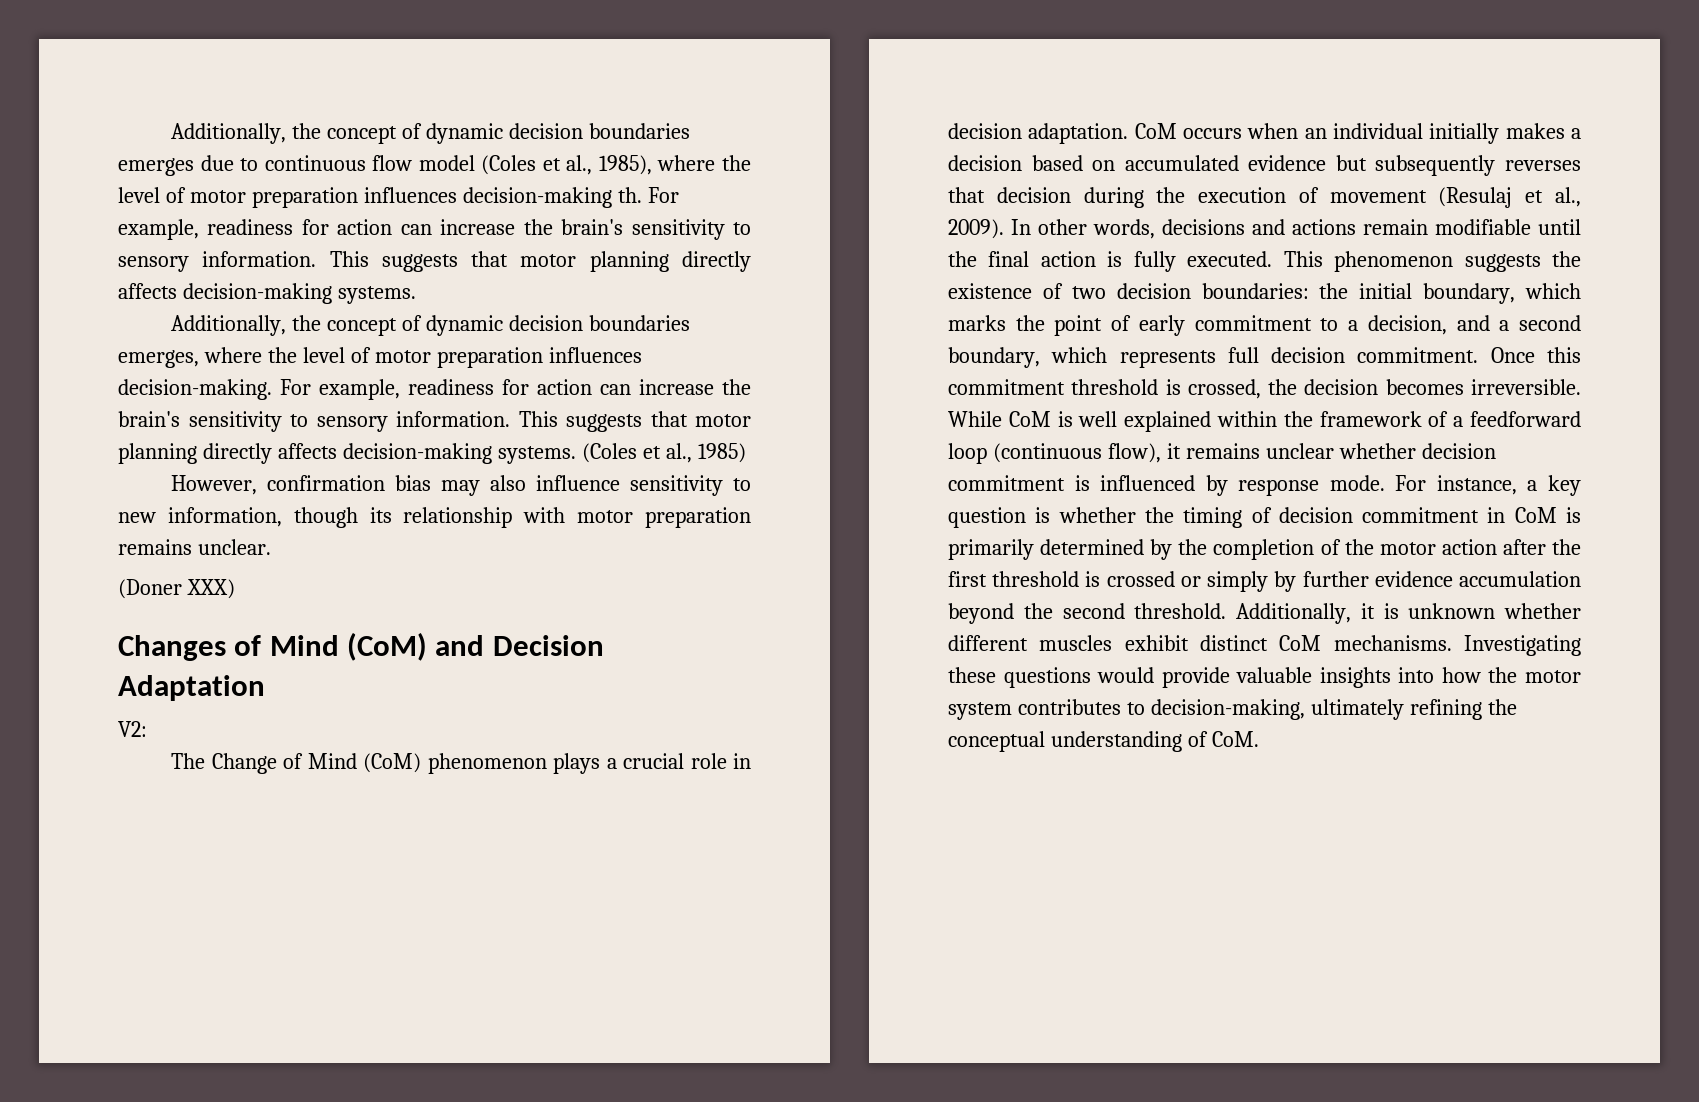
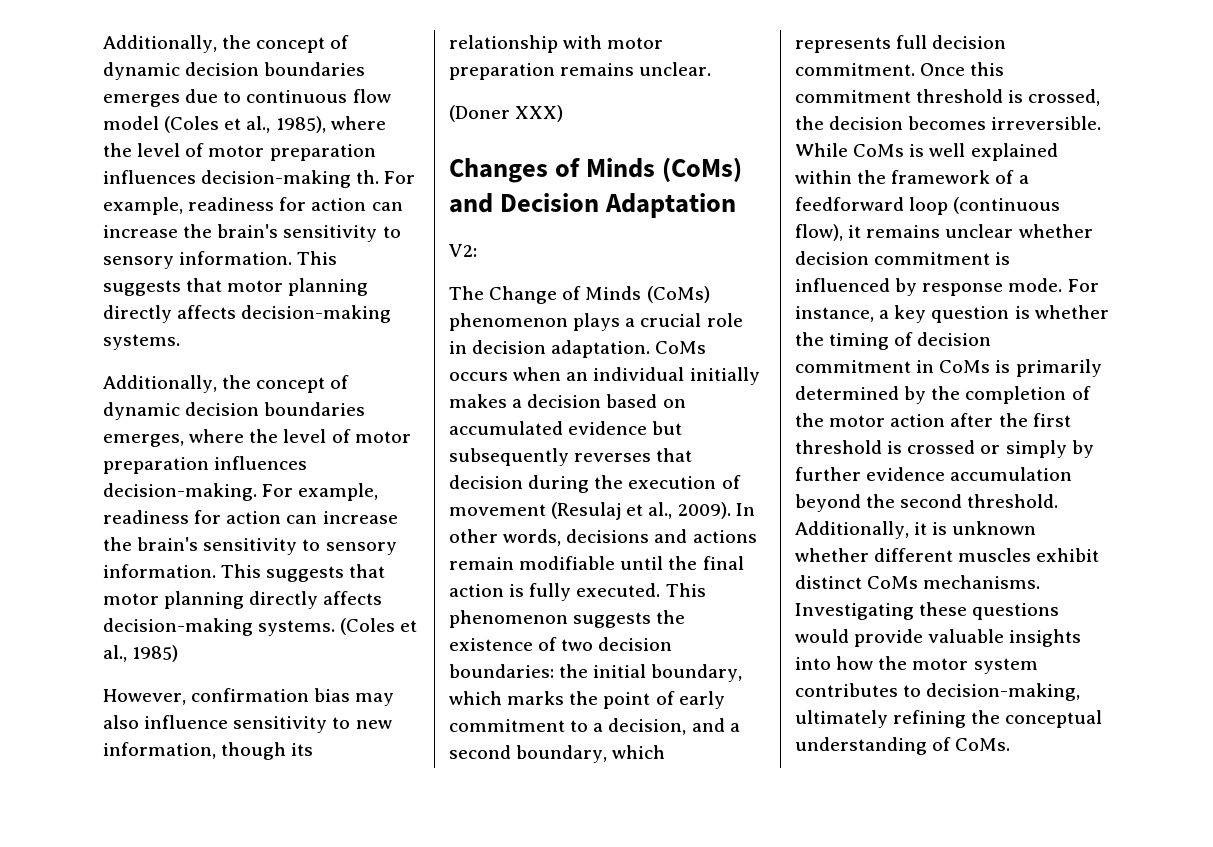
- Changes of Mind (CoM) and Decision Adaptation
+ Changes of Minds (CoMs) and Decision Adaptation
- The Change of Mind (CoM) phenomenon plays a crucial role in decision adaptation.
+ The Change of Minds (CoMs) phenomenon plays a crucial role in decision adaptation.
- CoM occurs when an individual initially makes a decision based on accumulated evidence but subsequently reverses that decision during the execution of movement (Resulaj et al., 2009).
+ CoMs occurs when an individual initially makes a decision based on accumulated evidence but subsequently reverses that decision during the execution of movement (Resulaj et al., 2009).
- While CoM is well explained within the framework of a feedforward loop (continuous flow), it remains unclear whether decision commitment is influenced by response mode.
+ While CoMs is well explained within the framework of a feedforward loop (continuous flow), it remains unclear whether decision commitment is influenced by response mode.
- For instance, a key question is whether the timing of decision commitment in CoM is primarily determined by the completion of the motor action after the first threshold is crossed or simply by further evidence accumulation beyond the second threshold.
+ For instance, a key question is whether the timing of decision commitment in CoMs is primarily determined by the completion of the motor action after the first threshold is crossed or simply by further evidence accumulation beyond the second threshold.
- Additionally, it is unknown whether different muscles exhibit distinct CoM mechanisms.
+ Additionally, it is unknown whether different muscles exhibit distinct CoMs mechanisms.
- Investigating these questions would provide valuable insights into how the motor system contributes to decision-making, ultimately refining the conceptual understanding of CoM.
+ Investigating these questions would provide valuable insights into how the motor system contributes to decision-making, ultimately refining the conceptual understanding of CoMs.

